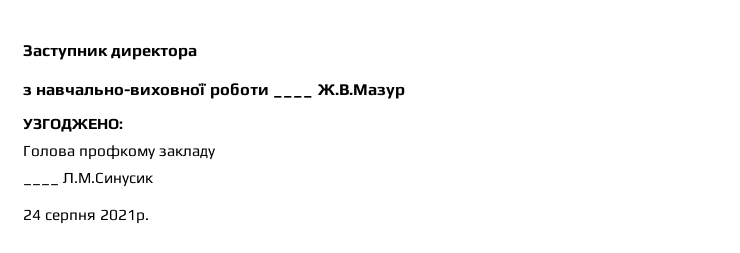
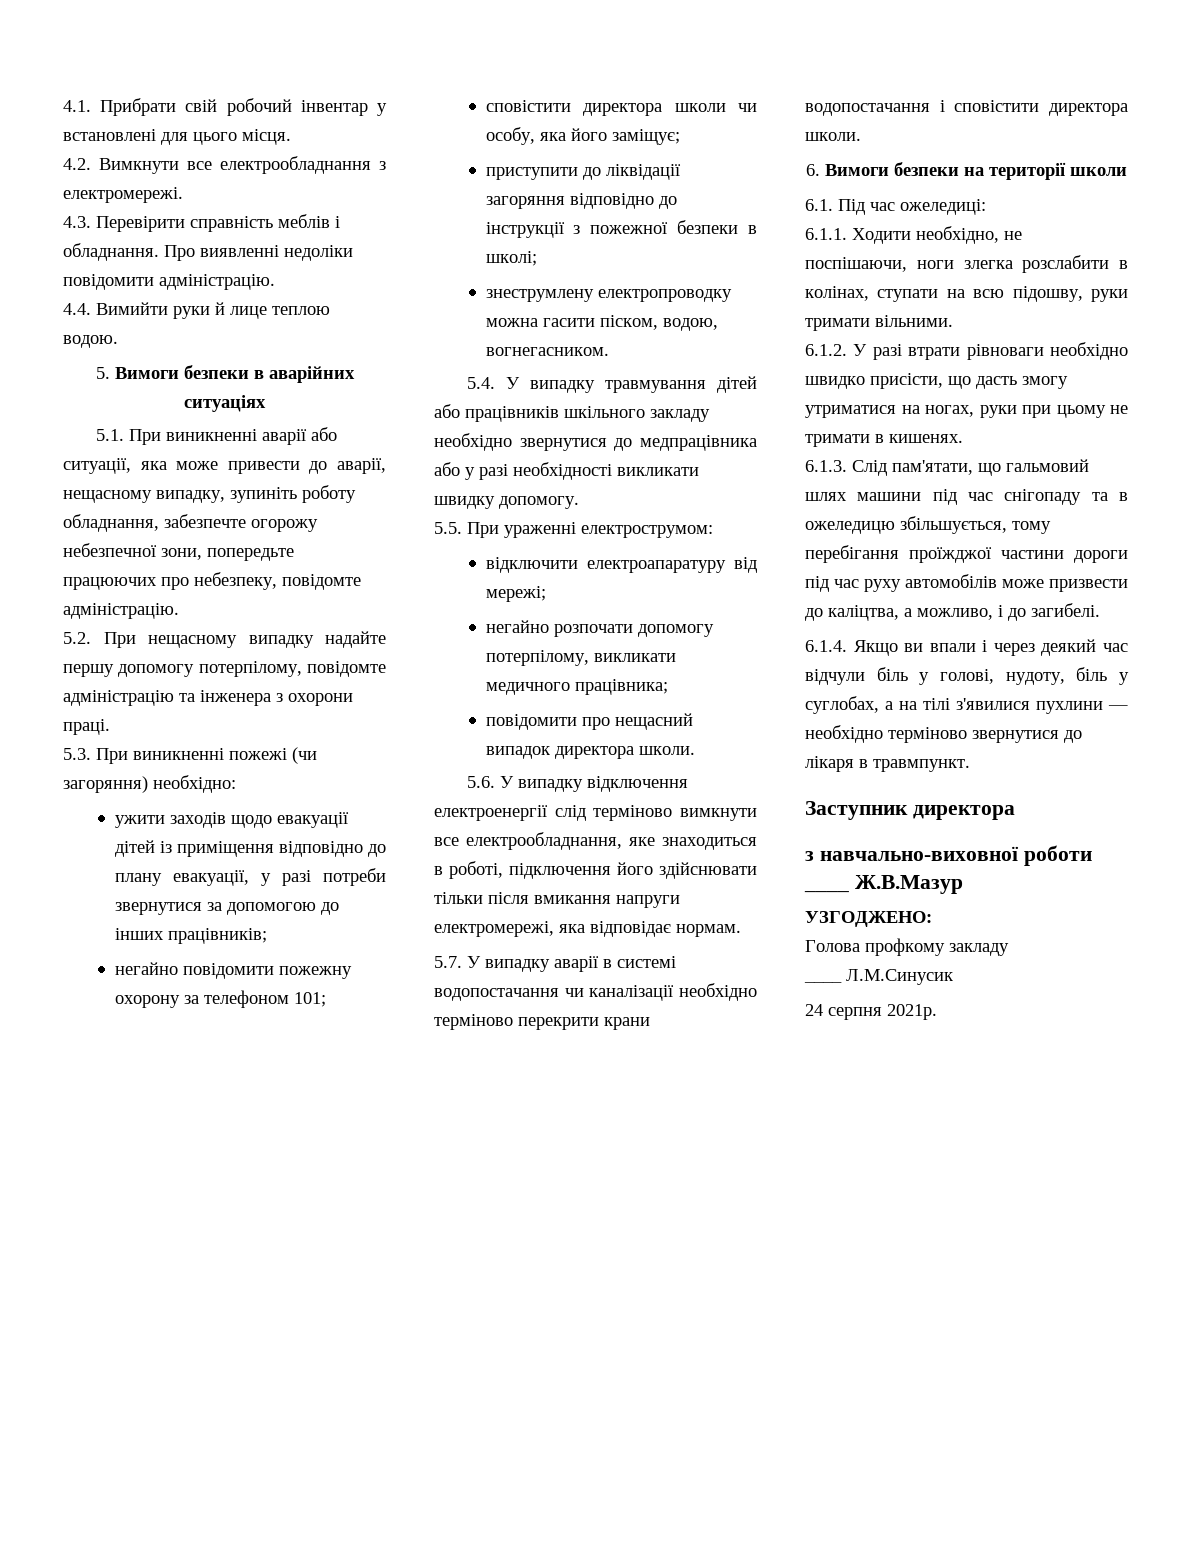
+ 4.1. Прибрати свій робочий інвентар у встановлені для цього місця.
+ 4.2. Вимкнути все електрообладнання з електромережі.
+ 4.3. Перевірити справність меблів і обладнання. Про виявленні недоліки повідомити адміністрацію.
+ 4.4. Вимийти руки й лице теплою водою.
+ 5. Вимоги безпеки в аварійних ситуаціях
+ 5.1. При виникненні аварії або ситуації, яка може привести до аварії, нещасному випадку, зупиніть роботу обладнання, забезпечте огорожу небезпечної зони, попередьте працюючих про небезпеку, повідомте адміністрацію.
+ 5.2. При нещасному випадку надайте першу допомогу потерпілому, повідомте адміністрацію та інженера з охорони праці.
+ 5.3. При виникненні пожежі (чи загоряння) необхідно:
+ ужити заходів щодо евакуації дітей із приміщення відповідно до плану евакуації, у разі потреби звернутися за допомогою до інших працівників;
+ негайно повідомити пожежну охорону за телефоном 101;
+ сповістити директора школи чи особу, яка його заміщує;
+ приступити до ліквідації загоряння відповідно до інструкції з пожежної безпеки в школі;
+ знеструмлену електропроводку можна гасити піском, водою, вогнегасником.
+ 5.4. У випадку травмування дітей або працівників шкільного закладу необхідно звернутися до медпрацівника або у разі необхідності викликати швидку допомогу.
+ 5.5. При ураженні електрострумом:
+ відключити електроапаратуру від мережі;
+ негайно розпочати допомогу потерпілому, викликати медичного працівника;
+ повідомити про нещасний випадок директора школи.
+ 5.6. У випадку відключення електроенергії слід терміново вимкнути все електрообладнання, яке знаходиться в роботі, підключення його здійснювати тільки після вмикання напруги електромережі, яка відповідає нормам.
+ 5.7. У випадку аварії в системі водопостачання чи каналізації необхідно терміново перекрити крани водопостачання і сповістити директора школи.
+ 6. Вимоги безпеки на території школи
+ 6.1. Під час ожеледиці:
+ 6.1.1. Ходити необхідно, не поспішаючи, ноги злегка розслабити в колінах, ступати на всю підошву, руки тримати вільними.
+ 6.1.2. У разі втрати рівноваги необхідно швидко присісти, що дасть змогу утриматися на ногах, руки при цьому не тримати в кишенях.
+ 6.1.3. Слід пам'ятати, що гальмовий шлях машини під час снігопаду та в ожеледицю збільшується, тому перебігання проїжджої частини дороги під час руху автомобілів може призвести до каліцтва, а можливо, і до загибелі.
+ 6.1.4. Якщо ви впали і через деякий час відчули біль у голові, нудоту, біль у суглобах, а на тілі з'явилися пухлини — необхідно терміново звернутися до лікаря в травмпункт.

